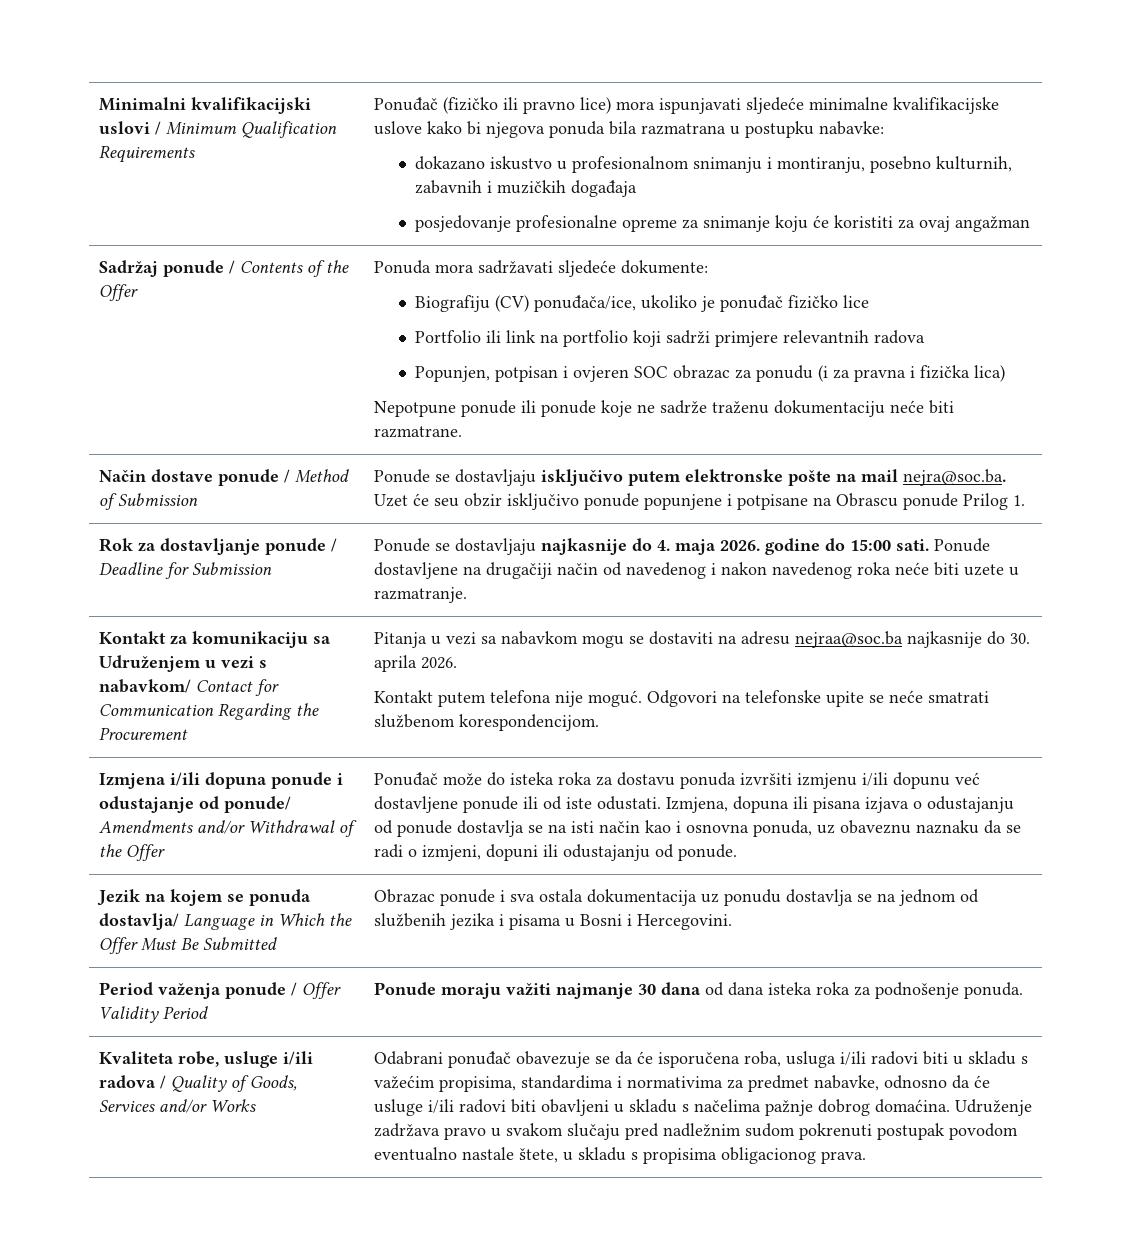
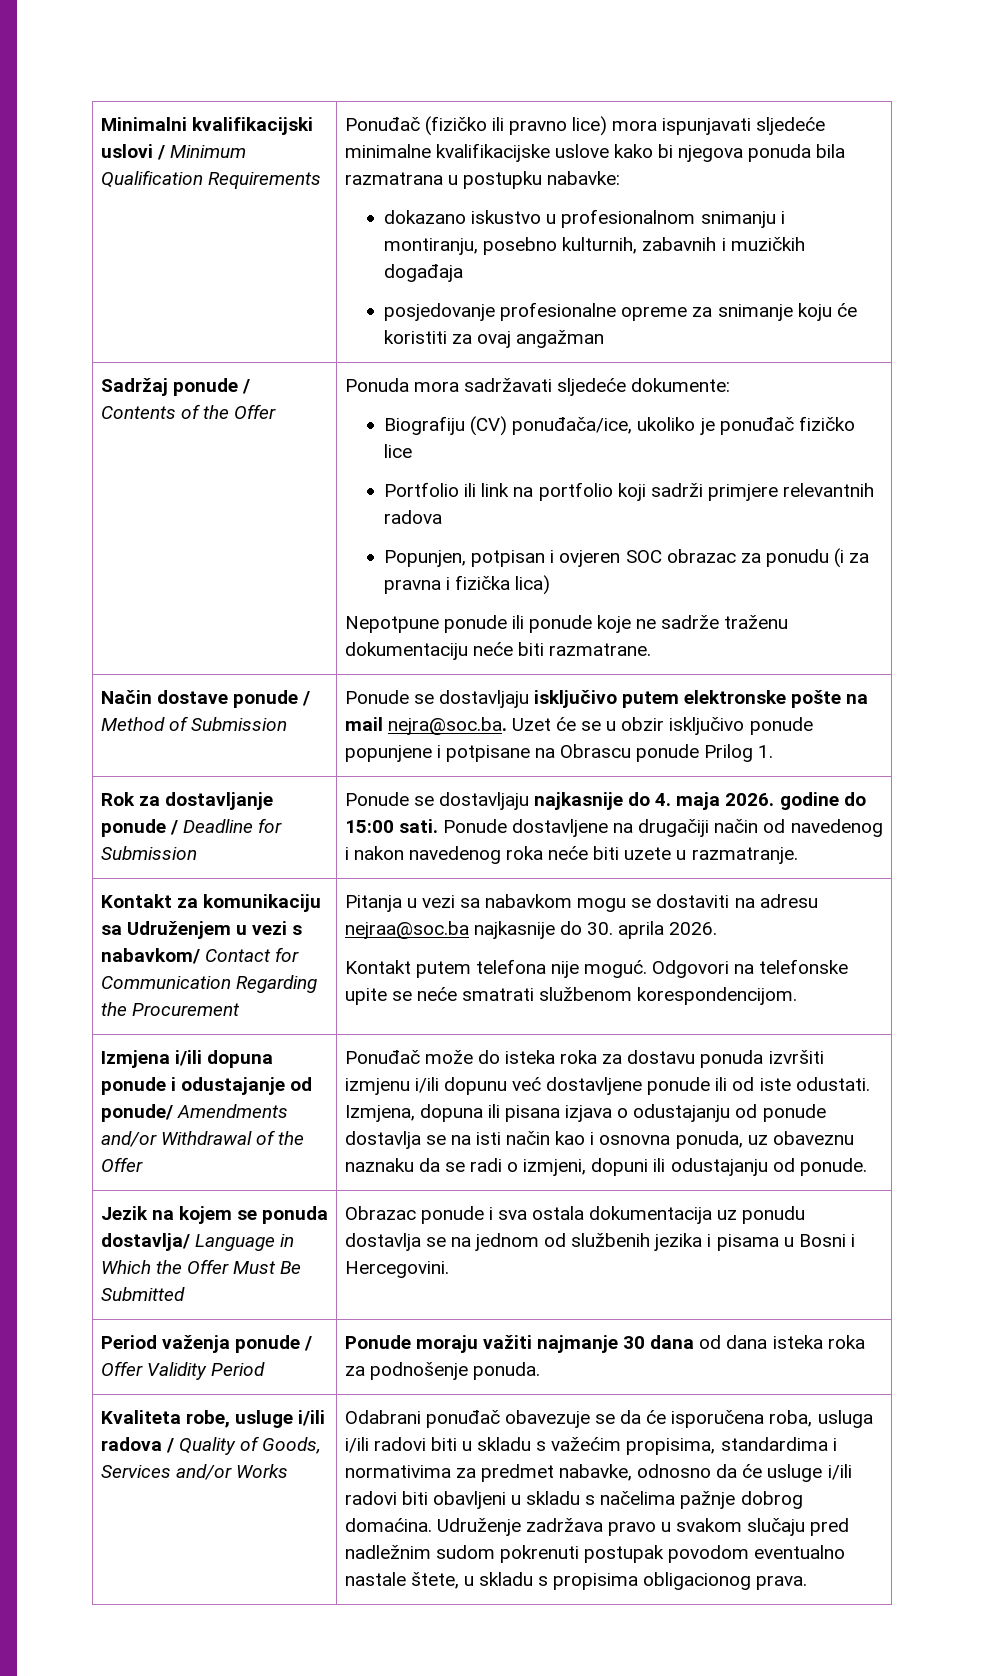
- Način dostave ponude / Method of Submission | Ponude se dostavljaju isključivo putem elektronske pošte na mail nejra@soc.ba. Uzet će seu obzir isključivo ponude popunjene i potpisane na Obrascu ponude Prilog 1.
+ Način dostave ponude / Method of Submission | Ponude se dostavljaju isključivo putem elektronske pošte na mail nejra@soc.ba. Uzet će se u obzir isključivo ponude popunjene i potpisane na Obrascu ponude Prilog 1.

